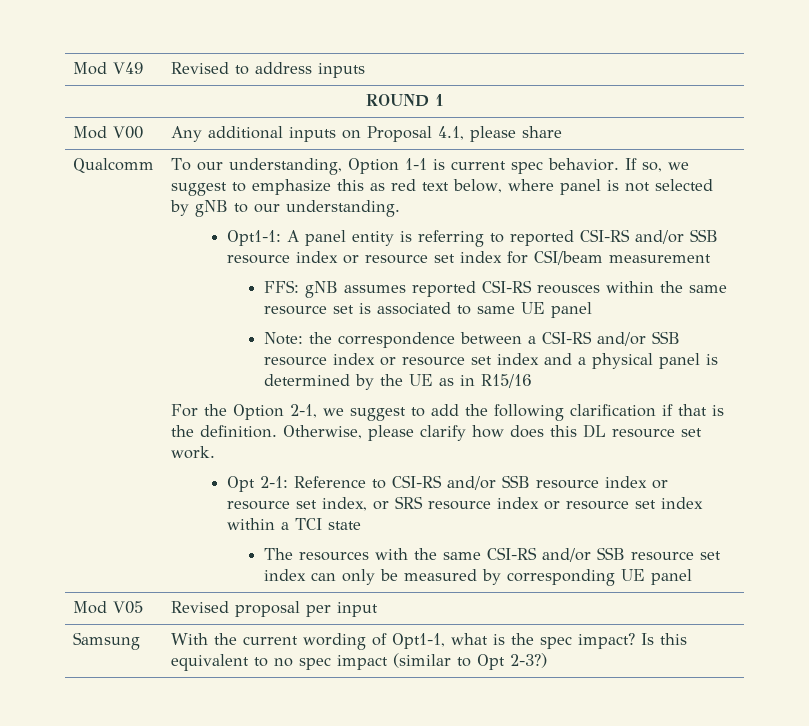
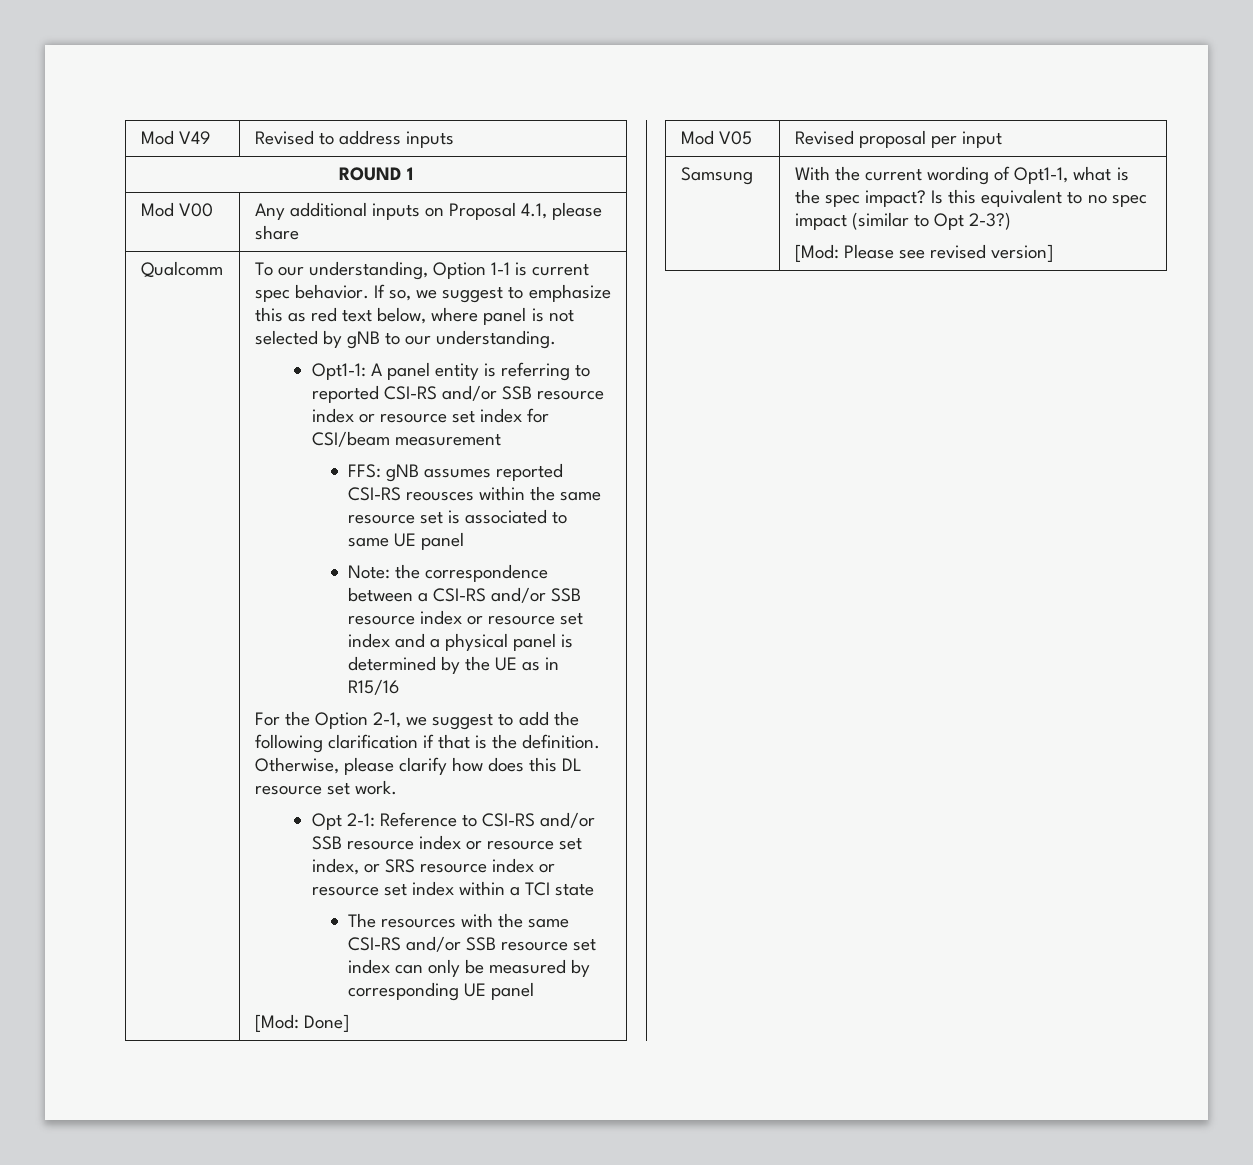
+ [Mod: Done]
  Samsung | With the current wording of Opt1-1, what is the spec impact? Is this equivalent to no spec impact (similar to Opt 2-3?)
+ [Mod: Please see revised version]

